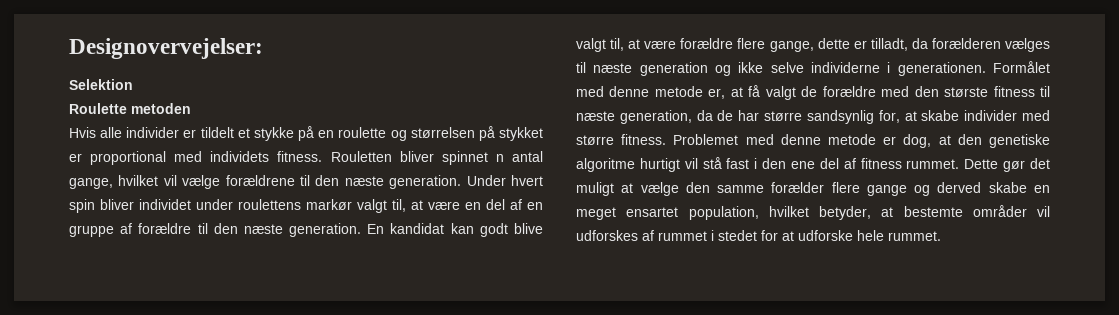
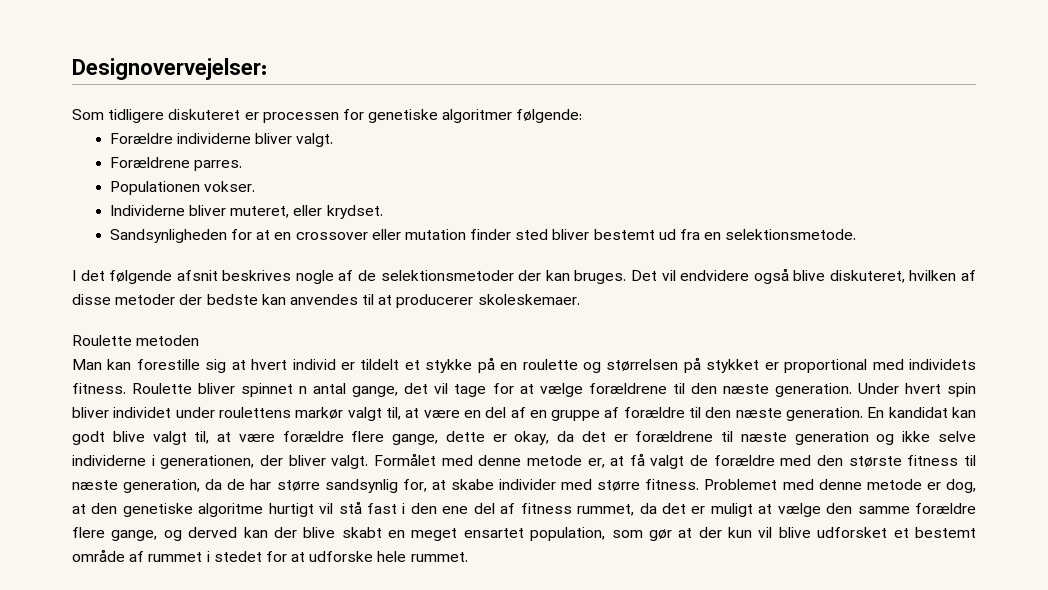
- Selektion
+ Som tidligere diskuteret er processen for genetiske algoritmer følgende:
+ Forældre individerne bliver valgt.
+ Forældrene parres.
+ Populationen vokser.
+ Individerne bliver muteret, eller krydset.
+ Sandsynligheden for at en crossover eller mutation finder sted bliver bestemt ud fra en selektionsmetode.
+ I det følgende afsnit beskrives nogle af de selektionsmetoder der kan bruges. Det vil endvidere også blive diskuteret, hvilken af disse metoder der bedste kan anvendes til at producerer skoleskemaer.
  Roulette metoden
- Hvis alle individer er tildelt et stykke på en roulette og størrelsen på stykket er proportional med individets fitness.
+ Man kan forestille sig at hvert individ er tildelt et stykke på en roulette og størrelsen på stykket er proportional med individets fitness.
- Rouletten bliver spinnet n antal gange, hvilket vil vælge forældrene til den næste generation.
+ Roulette bliver spinnet n antal gange, det vil tage for at vælge forældrene til den næste generation.
- En kandidat kan godt blive valgt til, at være forældre flere gange, dette er tilladt, da forælderen vælges til næste generation og ikke selve individerne i generationen.
+ En kandidat kan godt blive valgt til, at være forældre flere gange, dette er okay, da det er forældrene til næste generation og ikke selve individerne i generationen, der bliver valgt.
- Problemet med denne metode er dog, at den genetiske algoritme hurtigt vil stå fast i den ene del af fitness rummet. Dette gør det muligt at vælge den samme forælder flere gange og derved skabe en meget ensartet population, hvilket betyder, at bestemte områder vil udforskes af rummet i stedet for at udforske hele rummet.
+ Problemet med denne metode er dog, at den genetiske algoritme hurtigt vil stå fast i den ene del af fitness rummet, da det er muligt at vælge den samme forældre flere gange, og derved kan der blive skabt en meget ensartet population, som gør at der kun vil blive udforsket et bestemt område af rummet i stedet for at udforske hele rummet.

